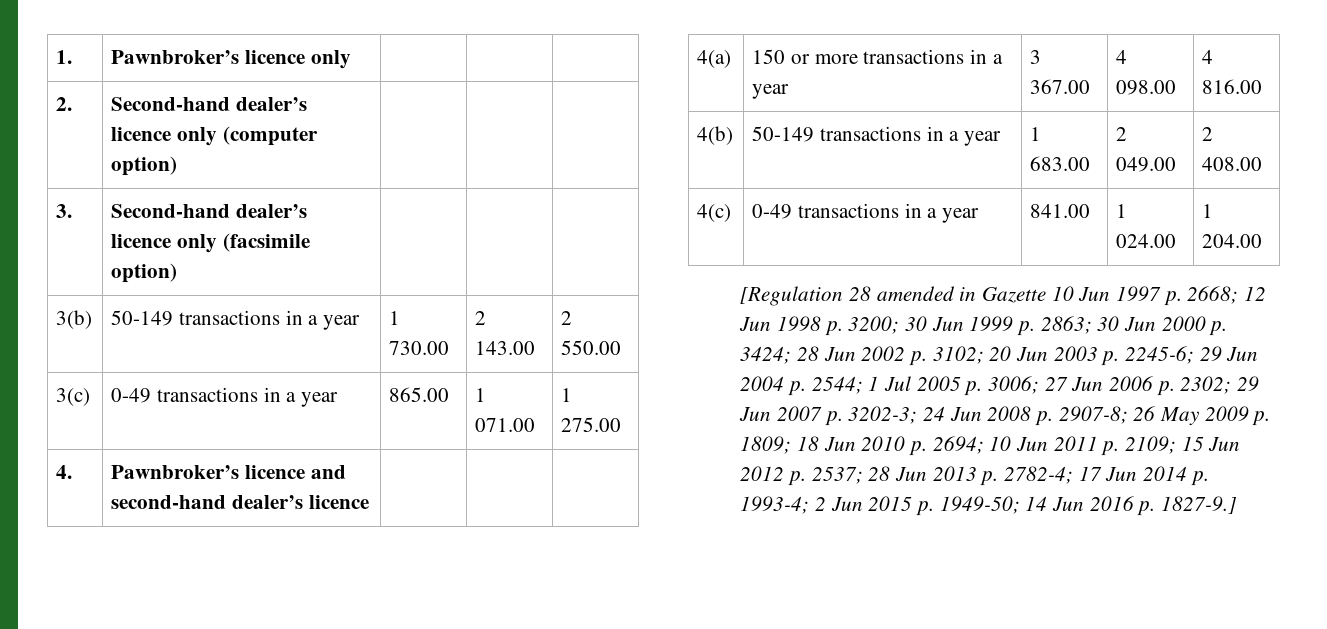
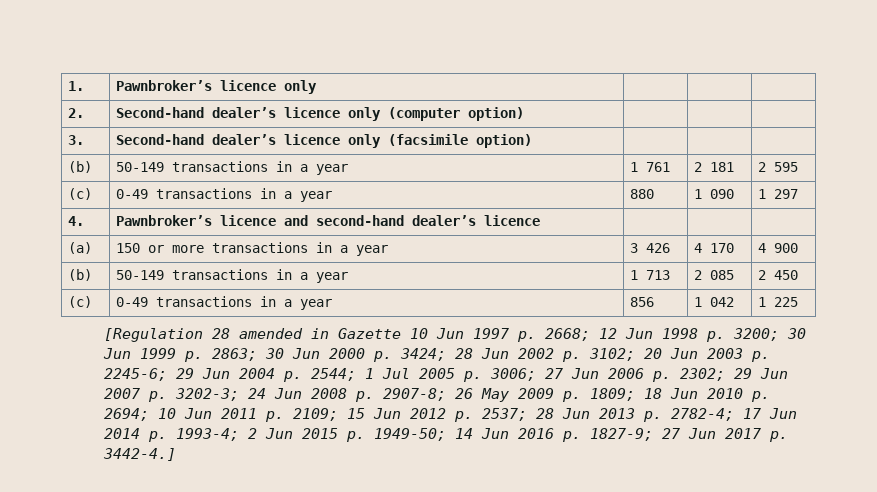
- 3(b) | 50-149 transactions in a year | 1 730.00 | 2 143.00 | 2 550.00
- 3(c) | 0-49 transactions in a year | 865.00 | 1 071.00 | 1 275.00
+ (b) | 50-149 transactions in a year | 1 761 | 2 181 | 2 595
+ (c) | 0-49 transactions in a year | 880 | 1 090 | 1 297
- 4(a) | 150 or more transactions in a year | 3 367.00 | 4 098.00 | 4 816.00
- 4(b) | 50-149 transactions in a year | 1 683.00 | 2 049.00 | 2 408.00
- 4(c) | 0-49 transactions in a year | 841.00 | 1 024.00 | 1 204.00
+ (a) | 150 or more transactions in a year | 3 426 | 4 170 | 4 900
+ (b) | 50-149 transactions in a year | 1 713 | 2 085 | 2 450
+ (c) | 0-49 transactions in a year | 856 | 1 042 | 1 225
- 14 Jun 2016 p. 1827-9.]
+ 14 Jun 2016 p. 1827-9; 27 Jun 2017 p. 3442-4.]

